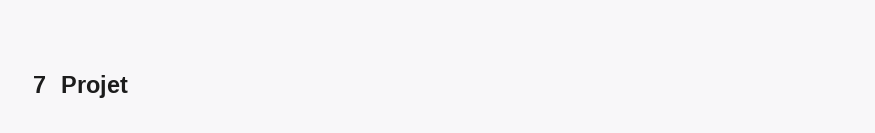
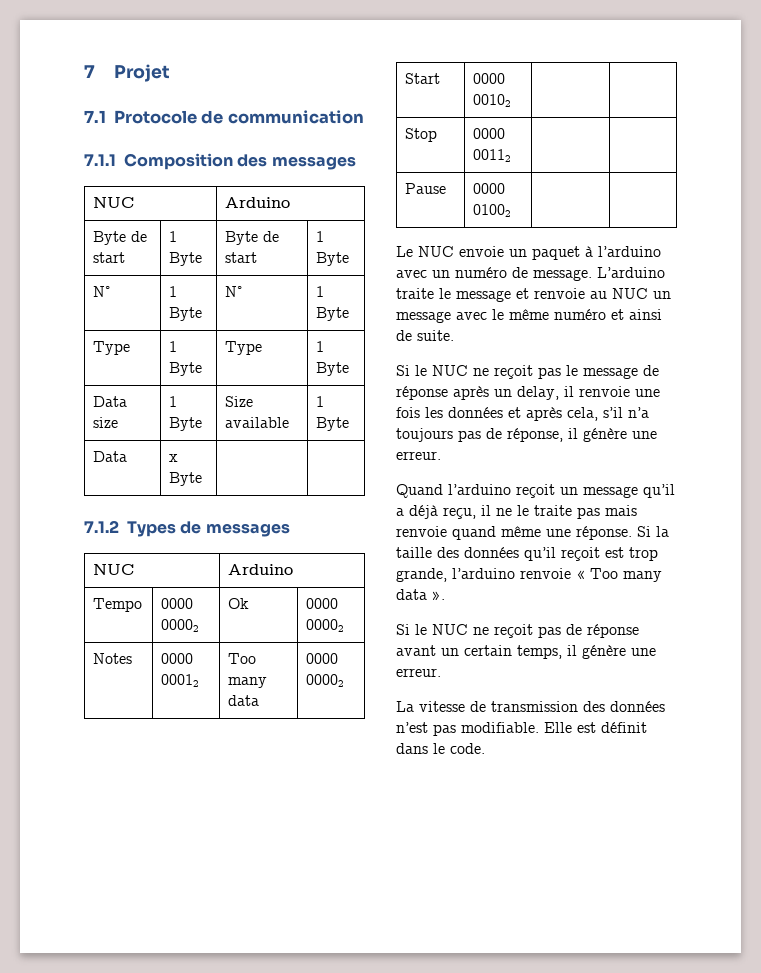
+ 7.1 Protocole de communication
+ 7.1.1 Composition des messages
+ NUC | Arduino
+ Byte de start | 1 Byte | Byte de start | 1 Byte
+ N° | 1 Byte | N° | 1 Byte
+ Type | 1 Byte | Type | 1 Byte
+ Data size | 1 Byte | Size available | 1 Byte
+ Data | x Byte | |
+ 7.1.2 Types de messages
+ NUC | Arduino
+ Tempo | 0000 00002 | Ok | 0000 00002
+ Notes | 0000 00012 | Too many data | 0000 00002
+ Start | 0000 00102 | |
+ Stop | 0000 00112 | |
+ Pause | 0000 01002 | |
+ Le NUC envoie un paquet à l’arduino avec un numéro de message. L’arduino traite le message et renvoie au NUC un message avec le même numéro et ainsi de suite.
+ Si le NUC ne reçoit pas le message de réponse après un delay, il renvoie une fois les données et après cela, s’il n’a toujours pas de réponse, il génère une erreur.
+ Quand l’arduino reçoit un message qu’il a déjà reçu, il ne le traite pas mais renvoie quand même une réponse. Si la taille des données qu’il reçoit est trop grande, l’arduino renvoie « Too many data ».
+ Si le NUC ne reçoit pas de réponse avant un certain temps, il génère une erreur.
+ La vitesse de transmission des données n’est pas modifiable. Elle est définit dans le code.

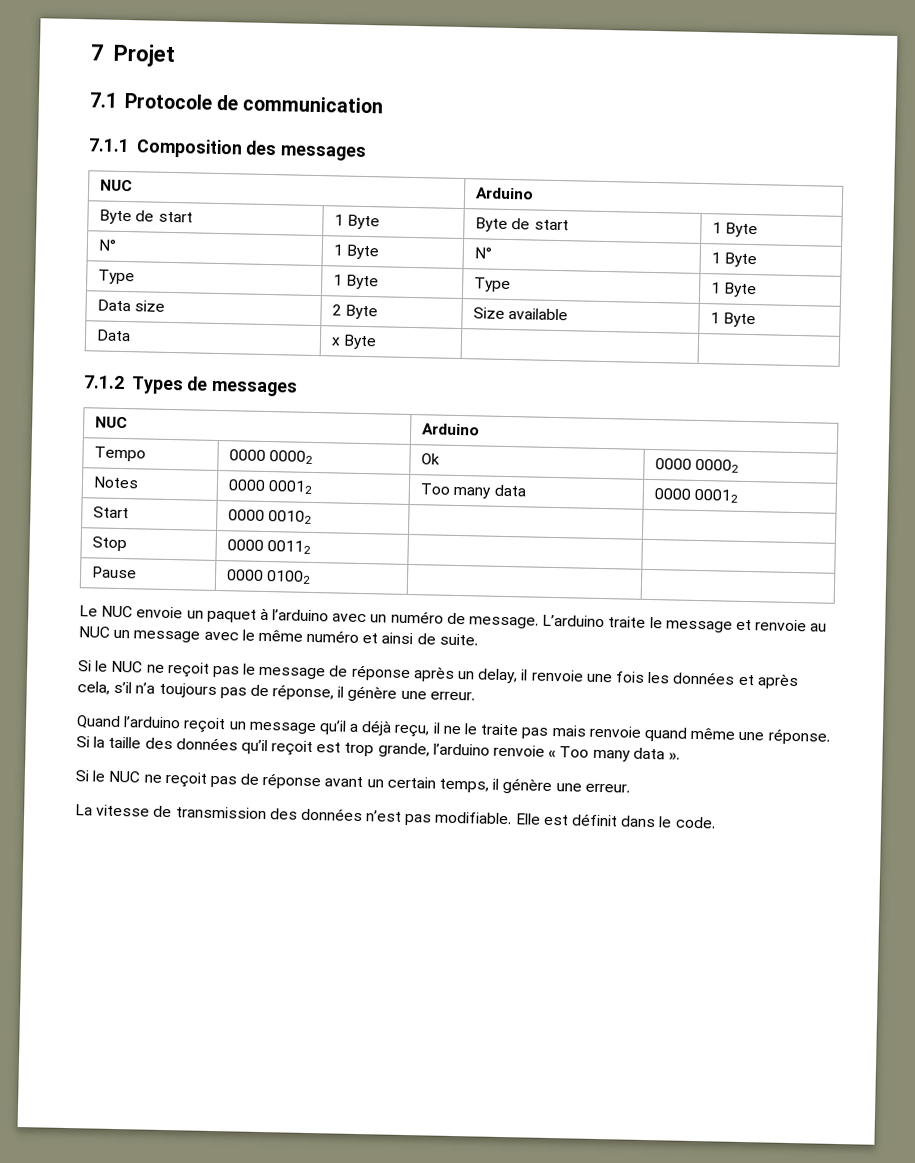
- Data size | 1 Byte | Size available | 1 Byte
+ Data size | 2 Byte | Size available | 1 Byte
- Notes | 0000 00012 | Too many data | 0000 00002
+ Notes | 0000 00012 | Too many data | 0000 00012

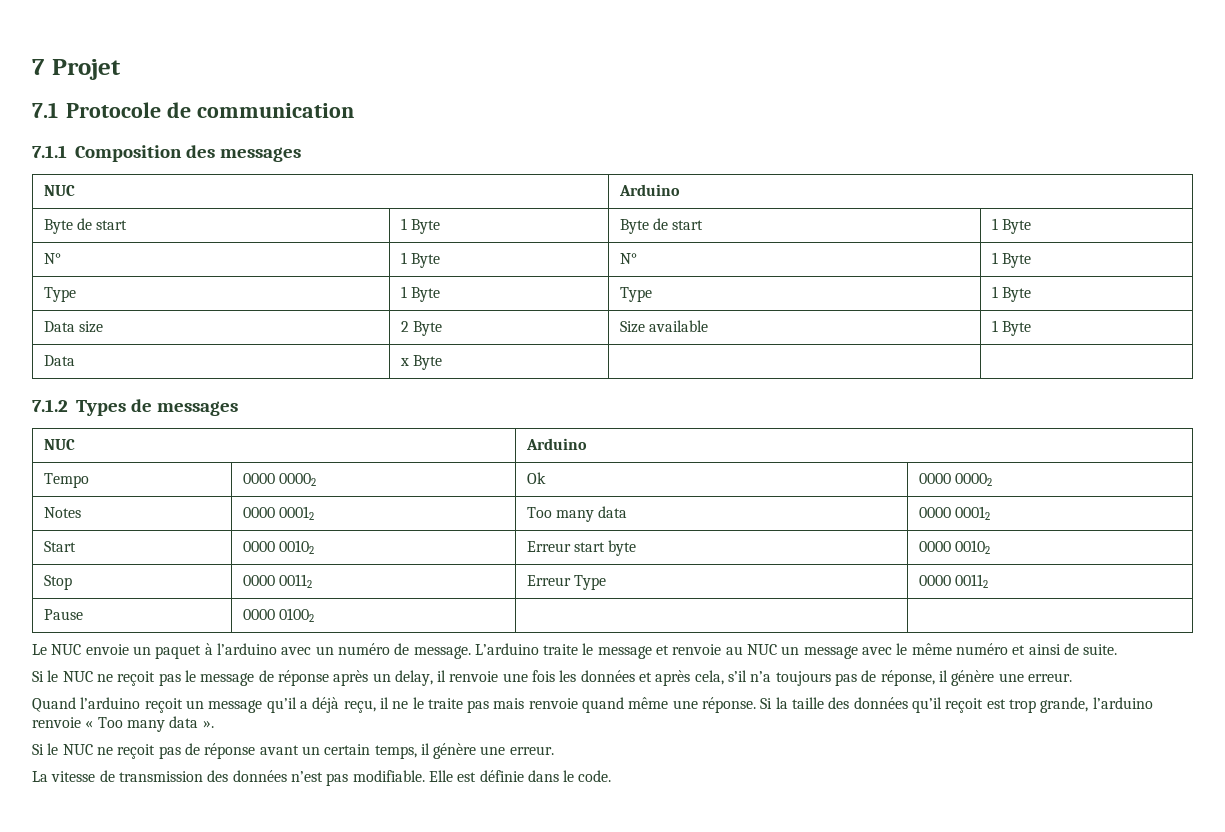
- Start | 0000 00102 | |
+ Start | 0000 00102 | Erreur start byte | 0000 00102
- Stop | 0000 00112 | |
+ Stop | 0000 00112 | Erreur Type | 0000 00112
- Elle est définit dans le code.
+ Elle est définie dans le code.

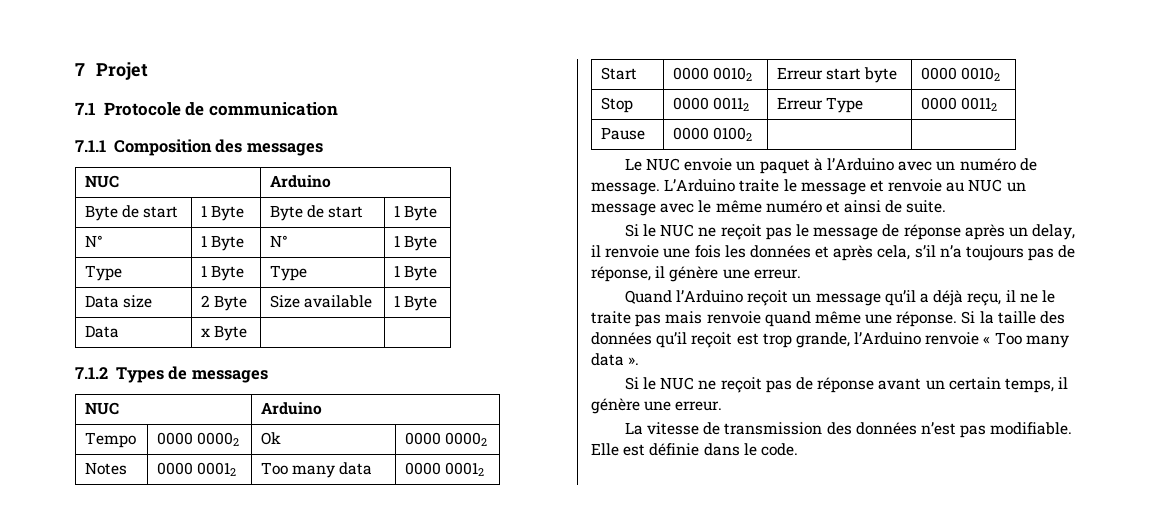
- Le NUC envoie un paquet à l’arduino avec un numéro de message.
+ Le NUC envoie un paquet à l’Arduino avec un numéro de message.
- L’arduino traite le message et renvoie au NUC un message avec le même numéro et ainsi de suite.
+ L’Arduino traite le message et renvoie au NUC un message avec le même numéro et ainsi de suite.
- Quand l’arduino reçoit un message qu’il a déjà reçu, il ne le traite pas mais renvoie quand même une réponse.
+ Quand l’Arduino reçoit un message qu’il a déjà reçu, il ne le traite pas mais renvoie quand même une réponse.
- Si la taille des données qu’il reçoit est trop grande, l’arduino renvoie « Too many data ».
+ Si la taille des données qu’il reçoit est trop grande, l’Arduino renvoie « Too many data ».

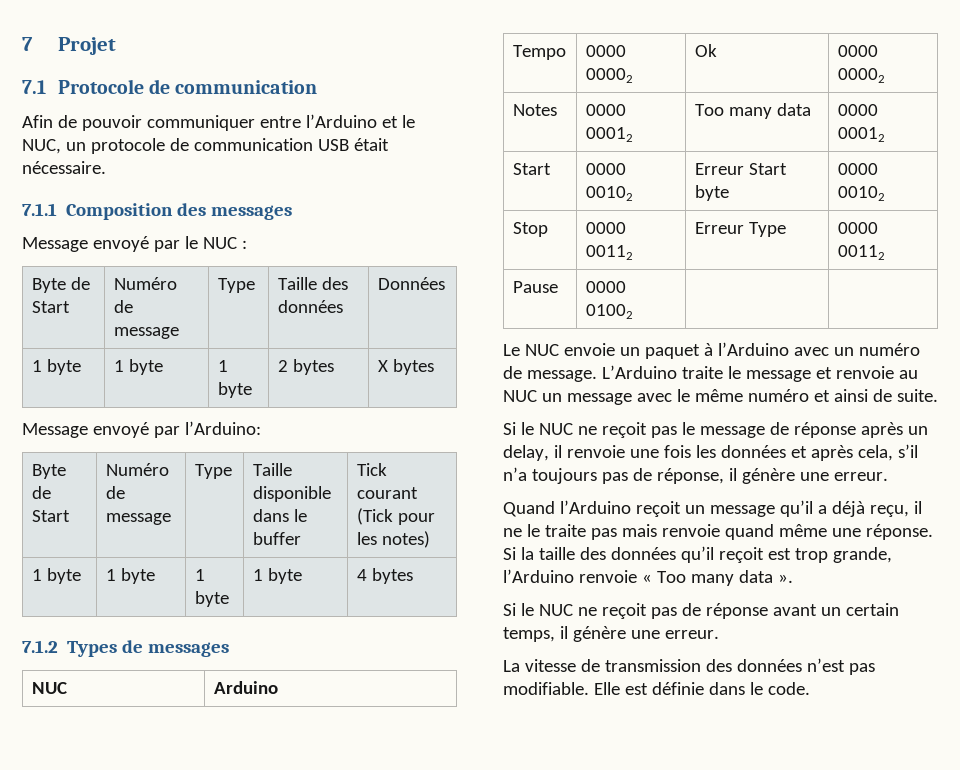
+ Afin de pouvoir communiquer entre l’Arduino et le NUC, un protocole de communication USB était nécessaire.
  7.1.1 Composition des messages
- NUC | Arduino
- Byte de start | 1 Byte | Byte de start | 1 Byte
- N° | 1 Byte | N° | 1 Byte
- Type | 1 Byte | Type | 1 Byte
- Data size | 2 Byte | Size available | 1 Byte
- Data | x Byte | |
+ Message envoyé par le NUC :
+ Byte de Start | Numéro de message | Type | Taille des données | Données
+ 1 byte | 1 byte | 1 byte | 2 bytes | X bytes
+ Message envoyé par l’Arduino:
+ Byte de Start | Numéro de message | Type | Taille disponible dans le buffer | Tick courant (Tick pour les notes)
+ 1 byte | 1 byte | 1 byte | 1 byte | 4 bytes
- Start | 0000 00102 | Erreur start byte | 0000 00102
+ Start | 0000 00102 | Erreur Start byte | 0000 00102

